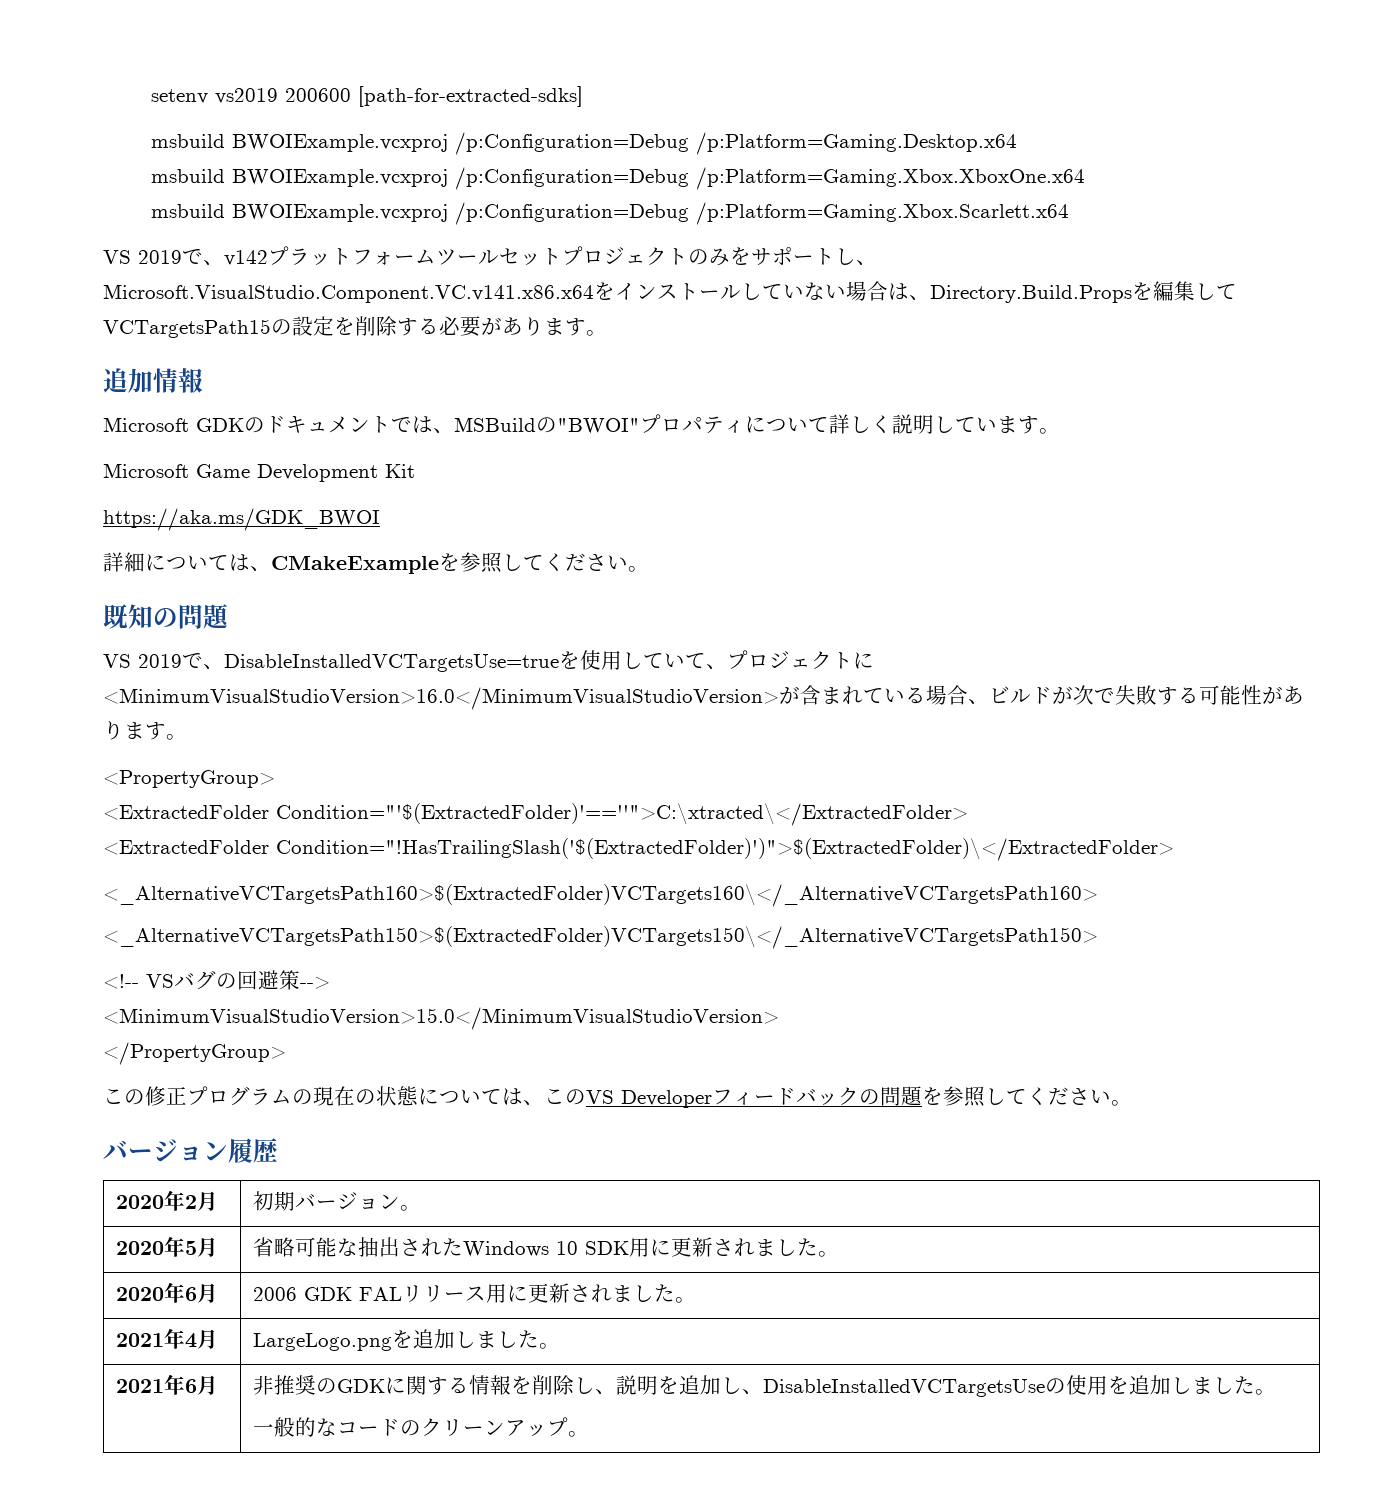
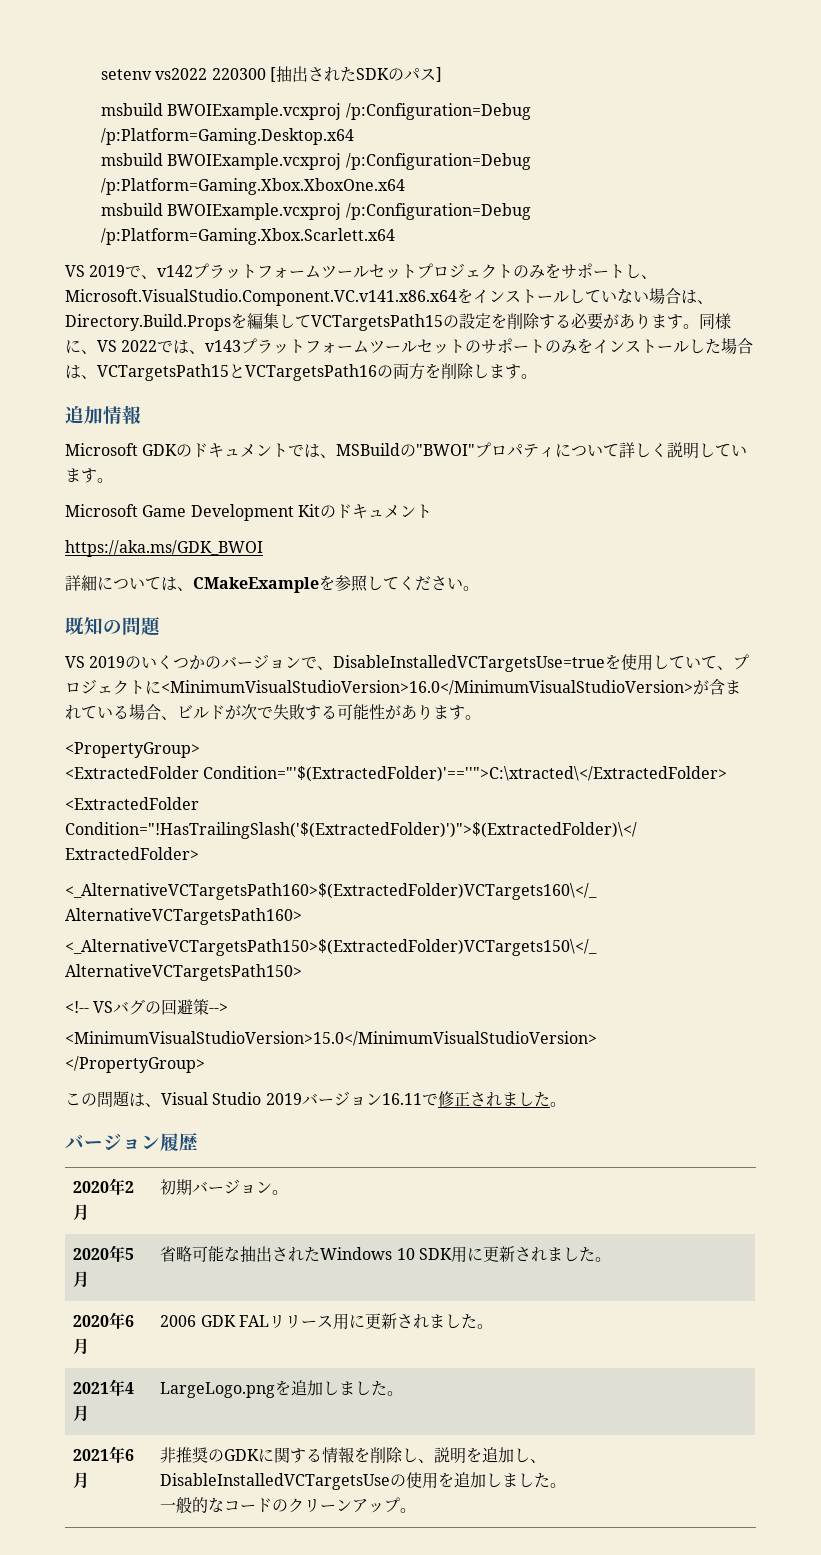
- setenv vs2019 200600 [path-for-extracted-sdks]
+ setenv vs2022 220300 [抽出されたSDKのパス]
+ 同様に、VS 2022では、v143プラットフォームツールセットのサポートのみをインストールした場合は、VCTargetsPath15とVCTargetsPath16の両方を削除します。
- Microsoft Game Development Kit
+ Microsoft Game Development Kitのドキュメント
- VS 2019で、DisableInstalledVCTargetsUse=trueを使用していて、プロジェクトに<MinimumVisualStudioVersion>16.0</MinimumVisualStudioVersion>が含まれている場合、ビルドが次で失敗する可能性があります。
+ VS 2019のいくつかのバージョンで、DisableInstalledVCTargetsUse=trueを使用していて、プロジェクトに<MinimumVisualStudioVersion>16.0</MinimumVisualStudioVersion>が含まれている場合、ビルドが次で失敗する可能性があります。
- この修正プログラムの現在の状態については、このVS Developerフィードバックの問題を参照してください。
+ この問題は、Visual Studio 2019バージョン16.11で修正されました。

